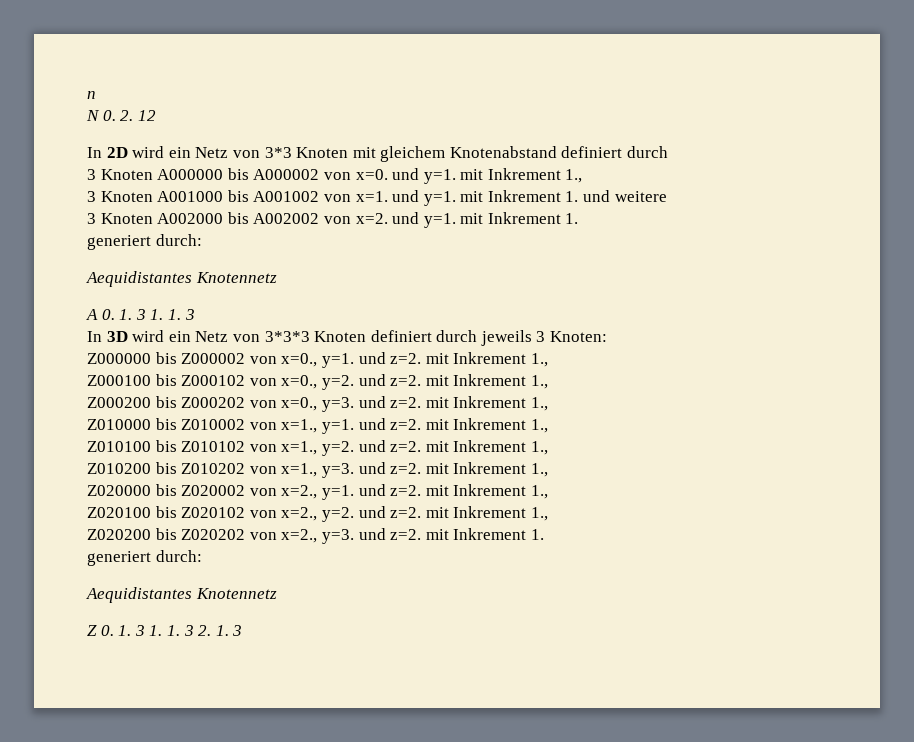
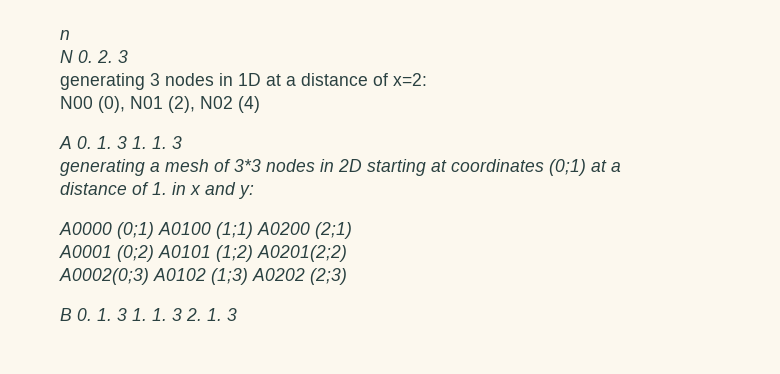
- N 0. 2. 12
- In 2D wird ein Netz von 3*3 Knoten mit gleichem Knotenabstand definiert durch
- 3 Knoten A000000 bis A000002 von x=0. und y=1. mit Inkrement 1.,
- 3 Knoten A001000 bis A001002 von x=1. und y=1. mit Inkrement 1. und weitere
- 3 Knoten A002000 bis A002002 von x=2. und y=1. mit Inkrement 1.
- generiert durch:
- Aequidistantes Knotennetz
+ N 0. 2. 3
+ generating 3 nodes in 1D at a distance of x=2:
+ N00 (0), N01 (2), N02 (4)
- In 3D wird ein Netz von 3*3*3 Knoten definiert durch jeweils 3 Knoten:
- Z000000 bis Z000002 von x=0., y=1. und z=2. mit Inkrement 1.,
- Z000100 bis Z000102 von x=0., y=2. und z=2. mit Inkrement 1.,
- Z000200 bis Z000202 von x=0., y=3. und z=2. mit Inkrement 1.,
- Z010000 bis Z010002 von x=1., y=1. und z=2. mit Inkrement 1.,
- Z010100 bis Z010102 von x=1., y=2. und z=2. mit Inkrement 1.,
- Z010200 bis Z010202 von x=1., y=3. und z=2. mit Inkrement 1.,
- Z020000 bis Z020002 von x=2., y=1. und z=2. mit Inkrement 1.,
- Z020100 bis Z020102 von x=2., y=2. und z=2. mit Inkrement 1.,
- Z020200 bis Z020202 von x=2., y=3. und z=2. mit Inkrement 1.
- generiert durch:
- Aequidistantes Knotennetz
- Z 0. 1. 3 1. 1. 3 2. 1. 3
+ generating a mesh of 3*3 nodes in 2D starting at coordinates (0;1) at a distance of 1. in x and y:
+ A0000 (0;1) A0100 (1;1) A0200 (2;1)
+ A0001 (0;2) A0101 (1;2) A0201(2;2)
+ A0002(0;3) A0102 (1;3) A0202 (2;3)
+ B 0. 1. 3 1. 1. 3 2. 1. 3

